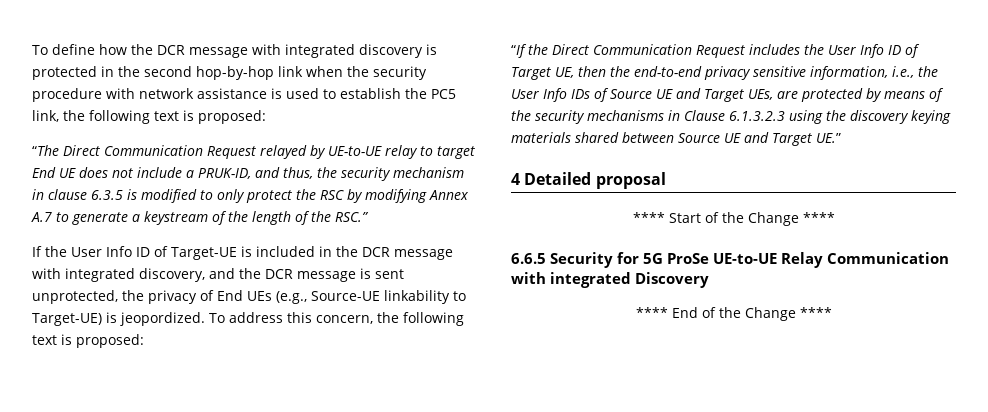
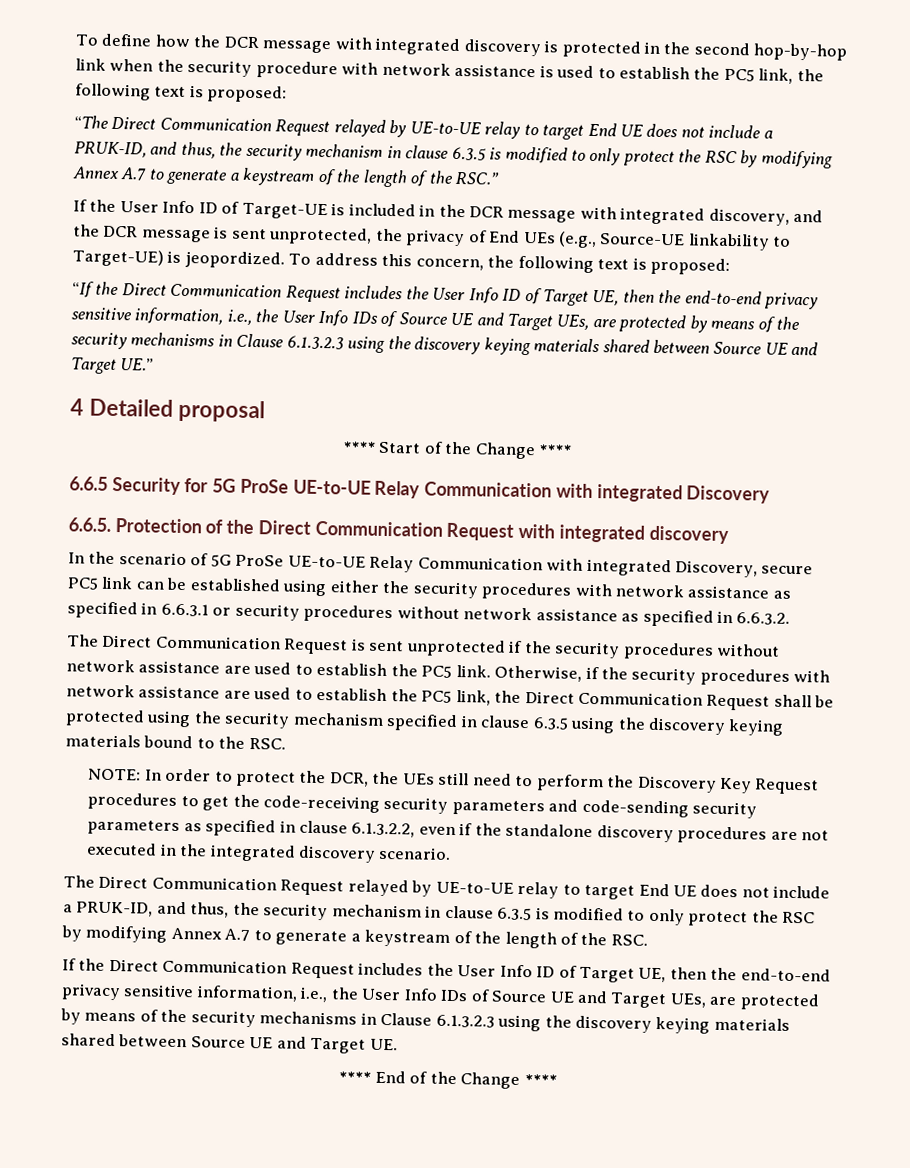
+ 6.6.5. Protection of the Direct Communication Request with integrated discovery
+ In the scenario of 5G ProSe UE-to-UE Relay Communication with integrated Discovery, secure PC5 link can be established using either the security procedures with network assistance as specified in 6.6.3.1 or security procedures without network assistance as specified in 6.6.3.2.
+ The Direct Communication Request is sent unprotected if the security procedures without network assistance are used to establish the PC5 link. Otherwise, if the security procedures with network assistance are used to establish the PC5 link, the Direct Communication Request shall be protected using the security mechanism specified in clause 6.3.5 using the discovery keying materials bound to the RSC.
+ NOTE: In order to protect the DCR, the UEs still need to perform the Discovery Key Request procedures to get the code-receiving security parameters and code-sending security parameters as specified in clause 6.1.3.2.2, even if the standalone discovery procedures are not executed in the integrated discovery scenario.
+ The Direct Communication Request relayed by UE-to-UE relay to target End UE does not include a PRUK-ID, and thus, the security mechanism in clause 6.3.5 is modified to only protect the RSC by modifying Annex A.7 to generate a keystream of the length of the RSC.
+ If the Direct Communication Request includes the User Info ID of Target UE, then the end-to-end privacy sensitive information, i.e., the User Info IDs of Source UE and Target UEs, are protected by means of the security mechanisms in Clause 6.1.3.2.3 using the discovery keying materials shared between Source UE and Target UE.

